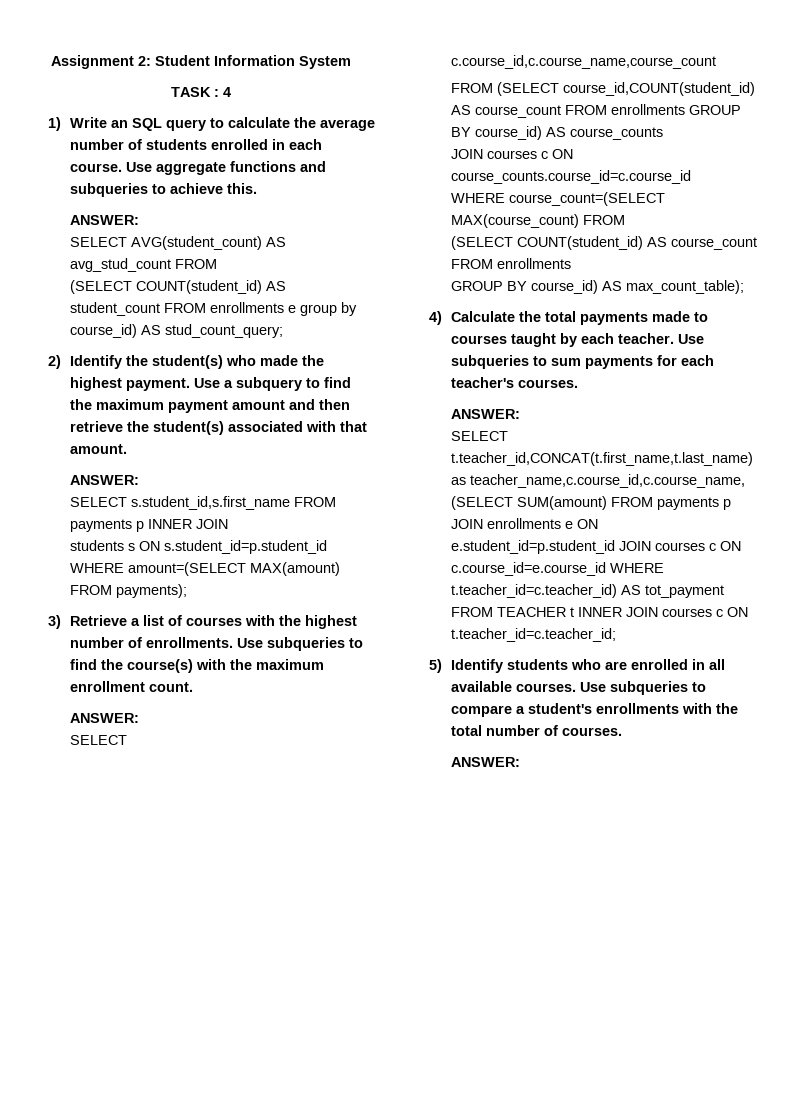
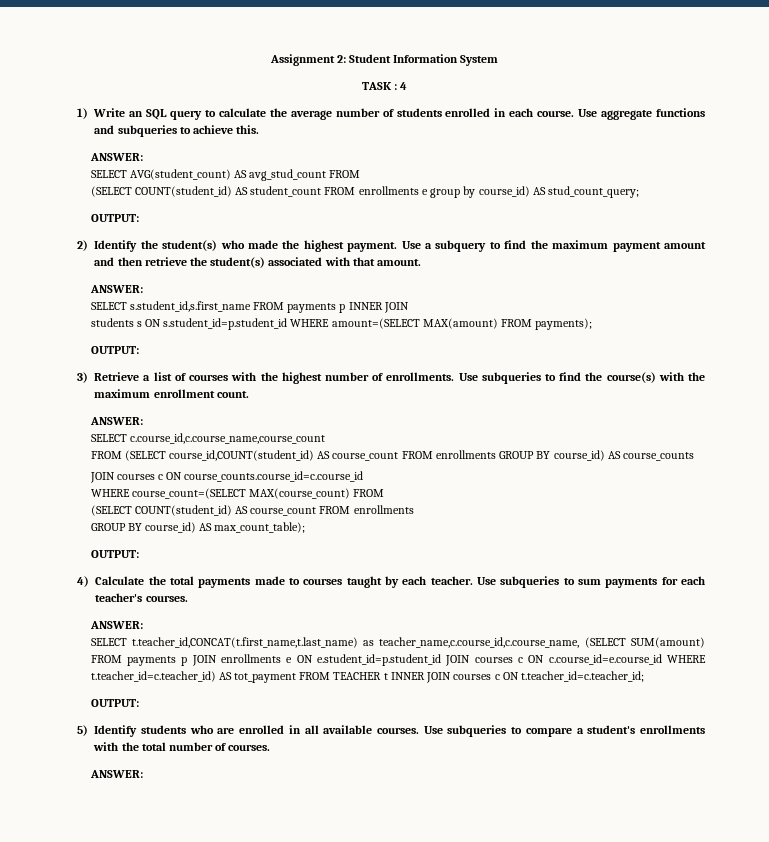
  (SELECT COUNT(student_id) AS student_count FROM enrollments e group by course_id) AS stud_count_query;
+ OUTPUT:
  students s ON s.student_id=p.student_id WHERE amount=(SELECT MAX(amount) FROM payments);
+ OUTPUT:
  GROUP BY course_id) AS max_count_table);
+ OUTPUT:
  SELECT t.teacher_id,CONCAT(t.first_name,t.last_name) as teacher_name,c.course_id,c.course_name, (SELECT SUM(amount) FROM payments p JOIN enrollments e ON e.student_id=p.student_id JOIN courses c ON c.course_id=e.course_id WHERE t.teacher_id=c.teacher_id) AS tot_payment FROM TEACHER t INNER JOIN courses c ON t.teacher_id=c.teacher_id;
+ OUTPUT:

